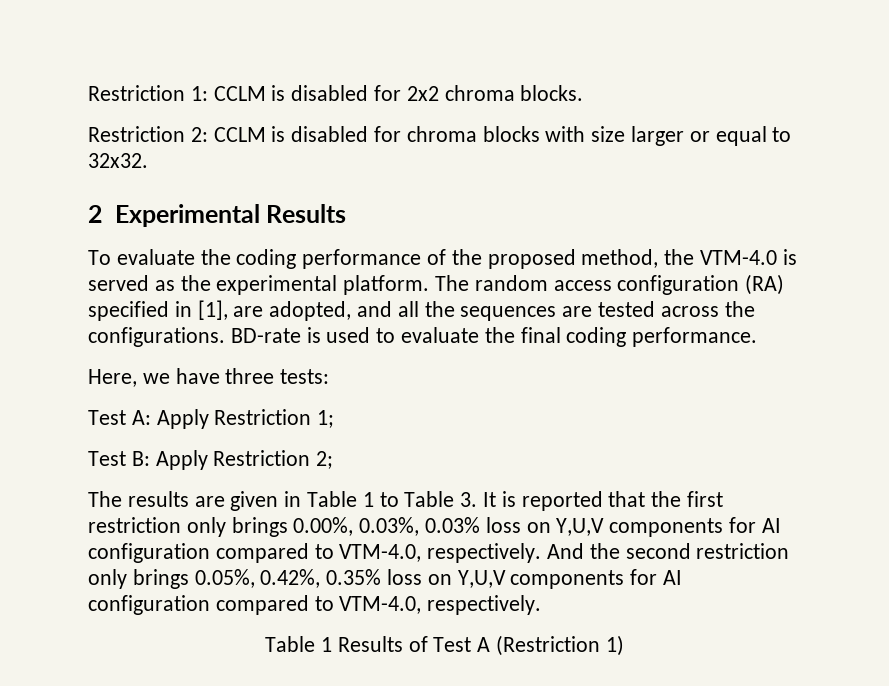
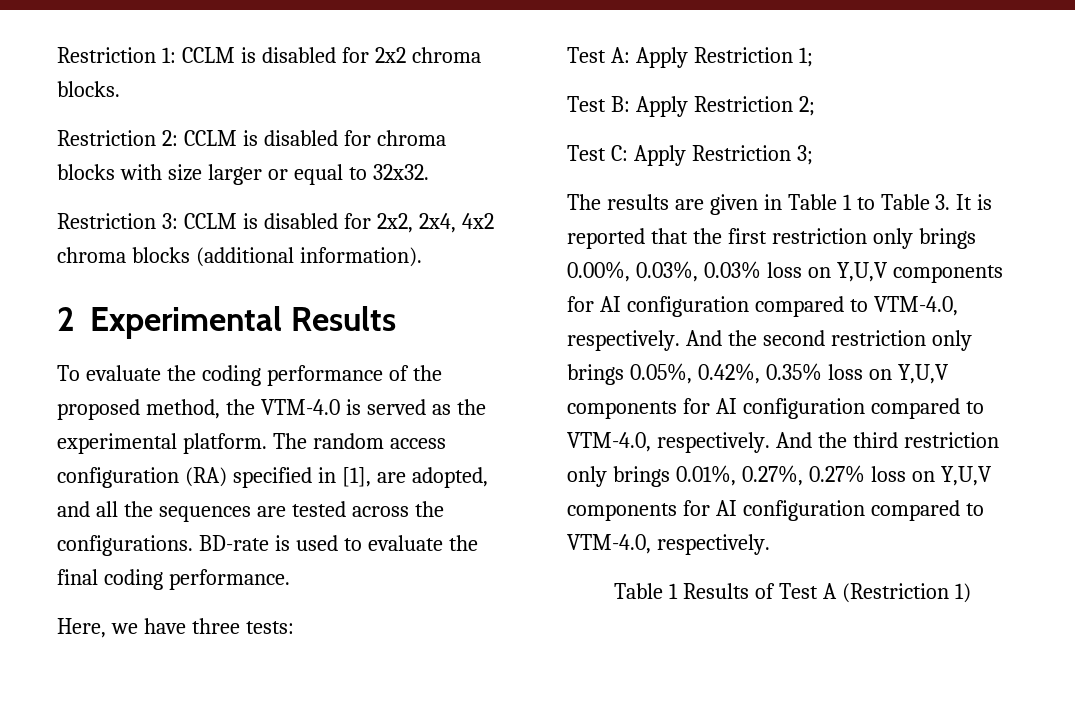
+ Restriction 3: CCLM is disabled for 2x2, 2x4, 4x2 chroma blocks (additional information).
+ Test C: Apply Restriction 3;
+ And the third restriction only brings 0.01%, 0.27%, 0.27% loss on Y,U,V components for AI configuration compared to VTM-4.0, respectively.

